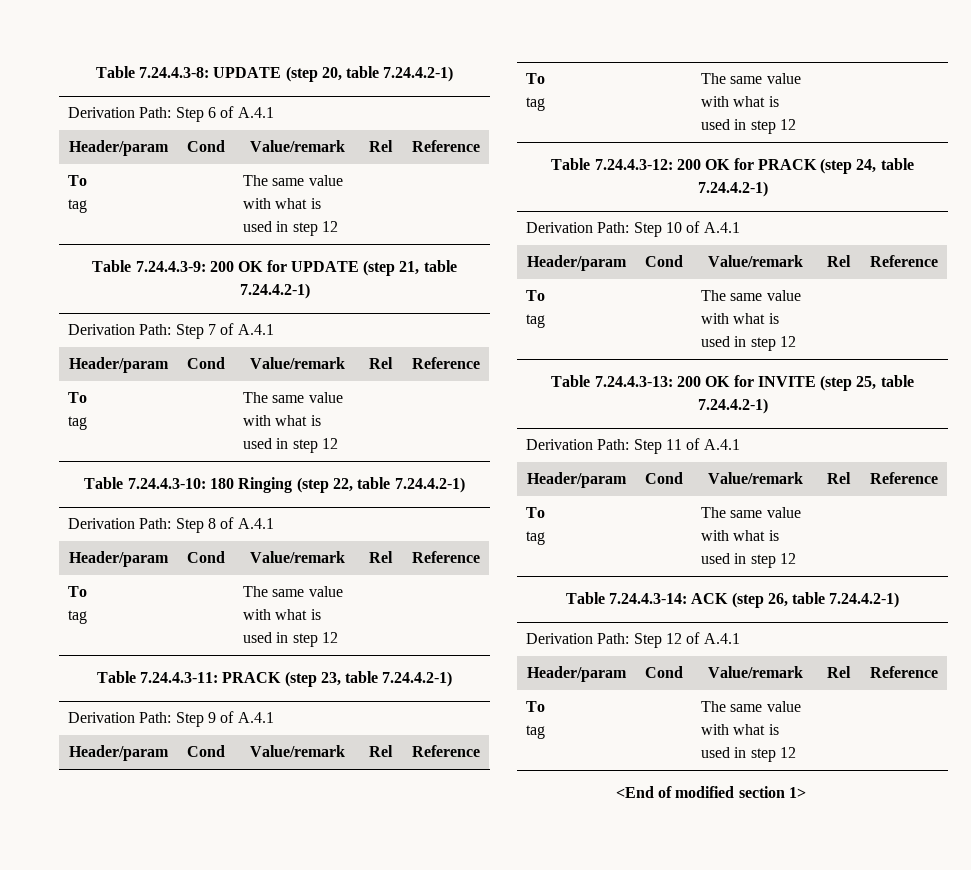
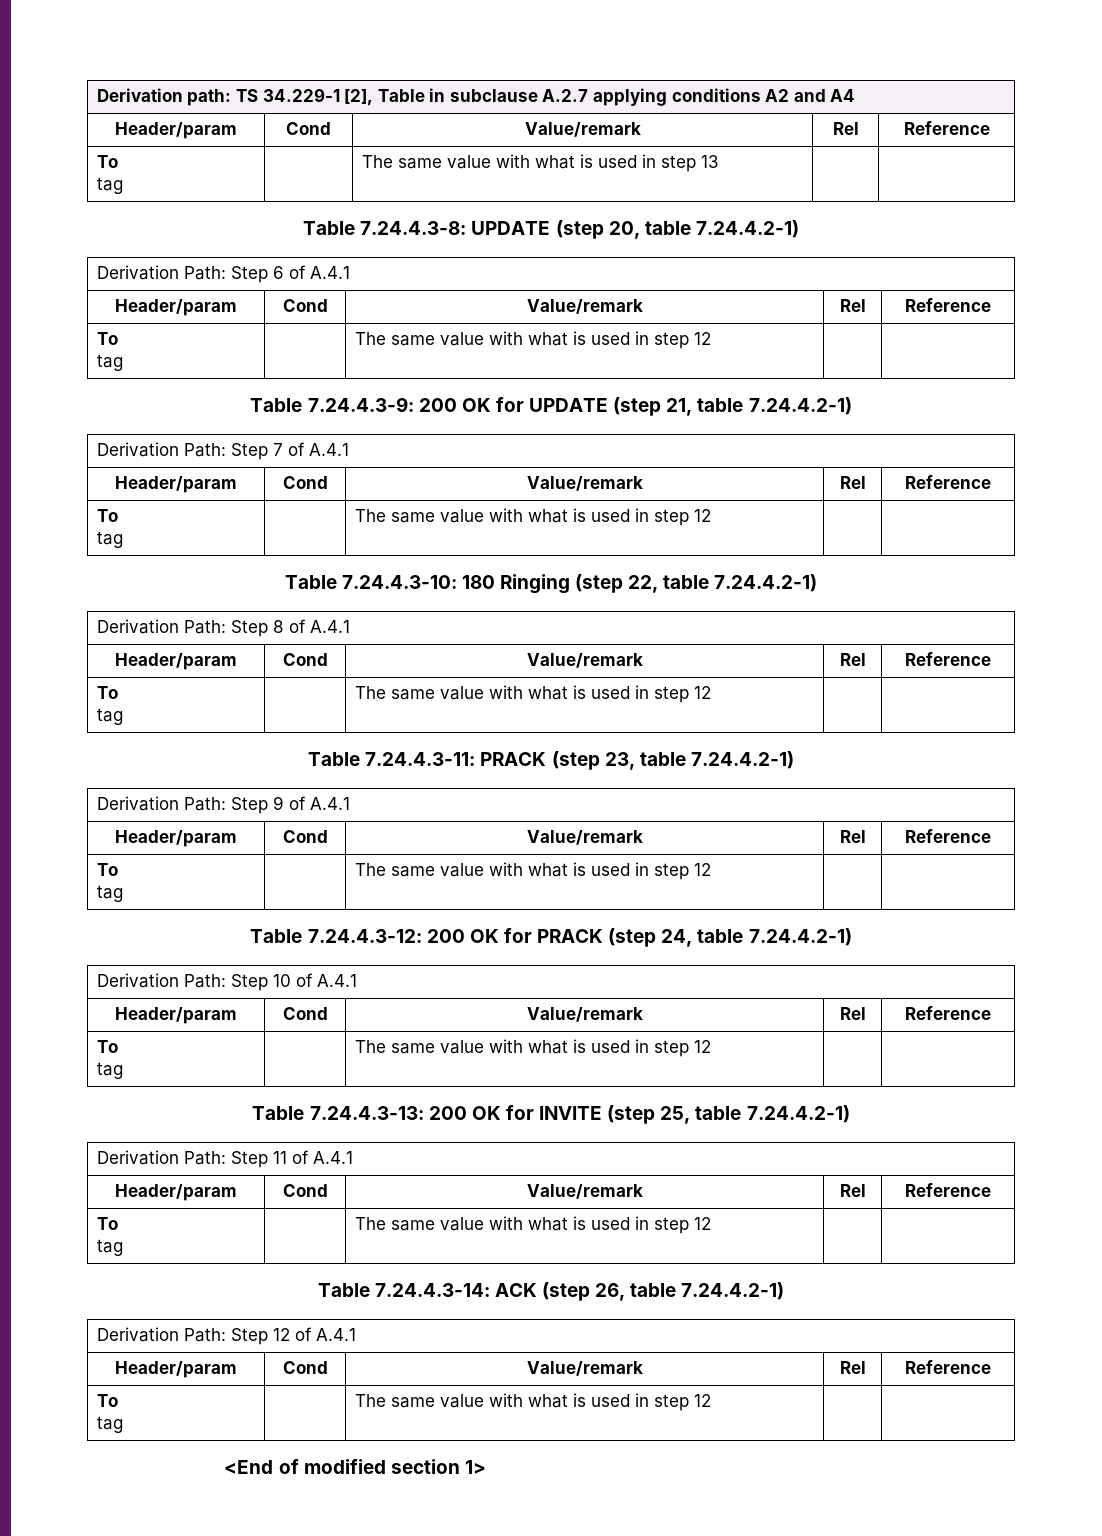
+ Derivation path: TS 34.229-1 [2], Table in subclause A.2.7 applying conditions A2 and A4
+ Header/param | Cond | Value/remark | Rel | Reference
+ To
+ tag | | The same value with what is used in step 13 | |

